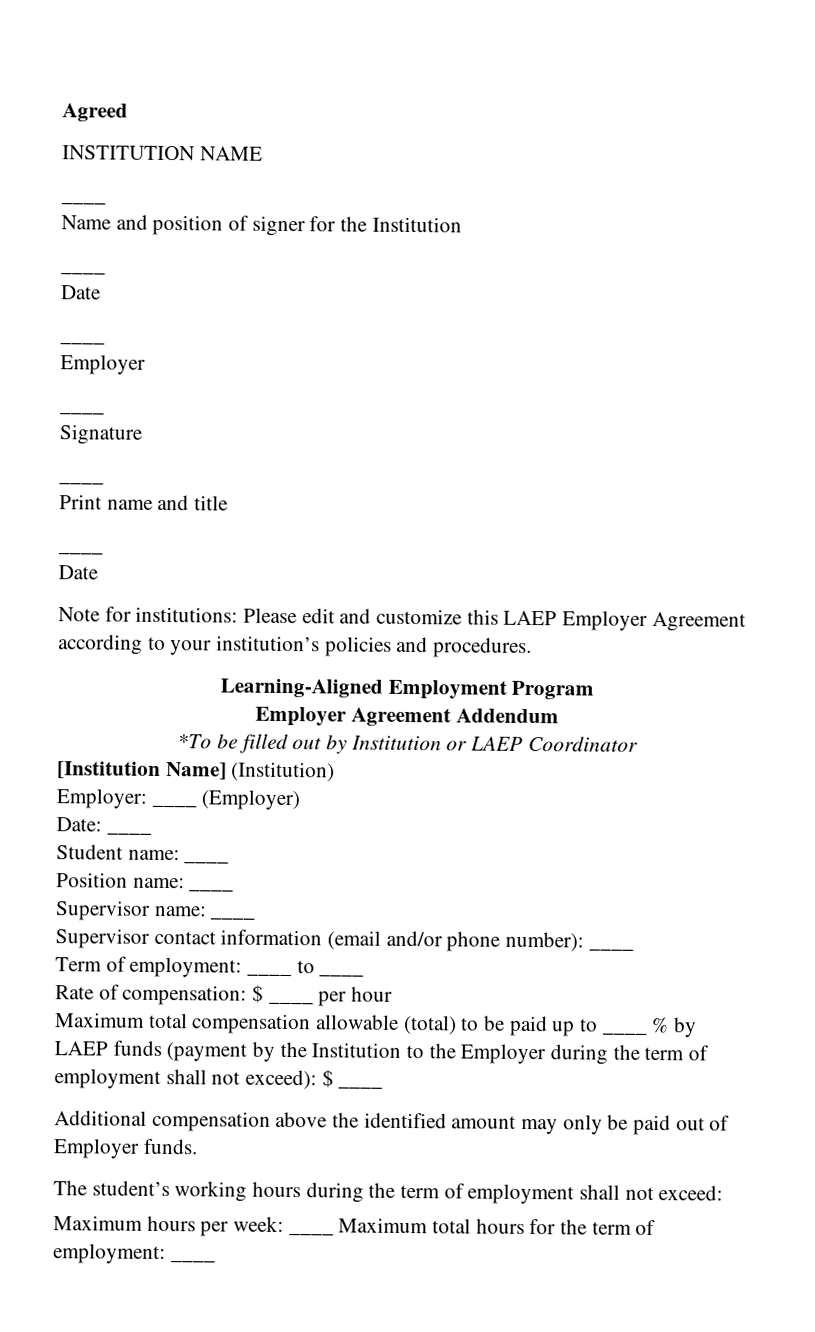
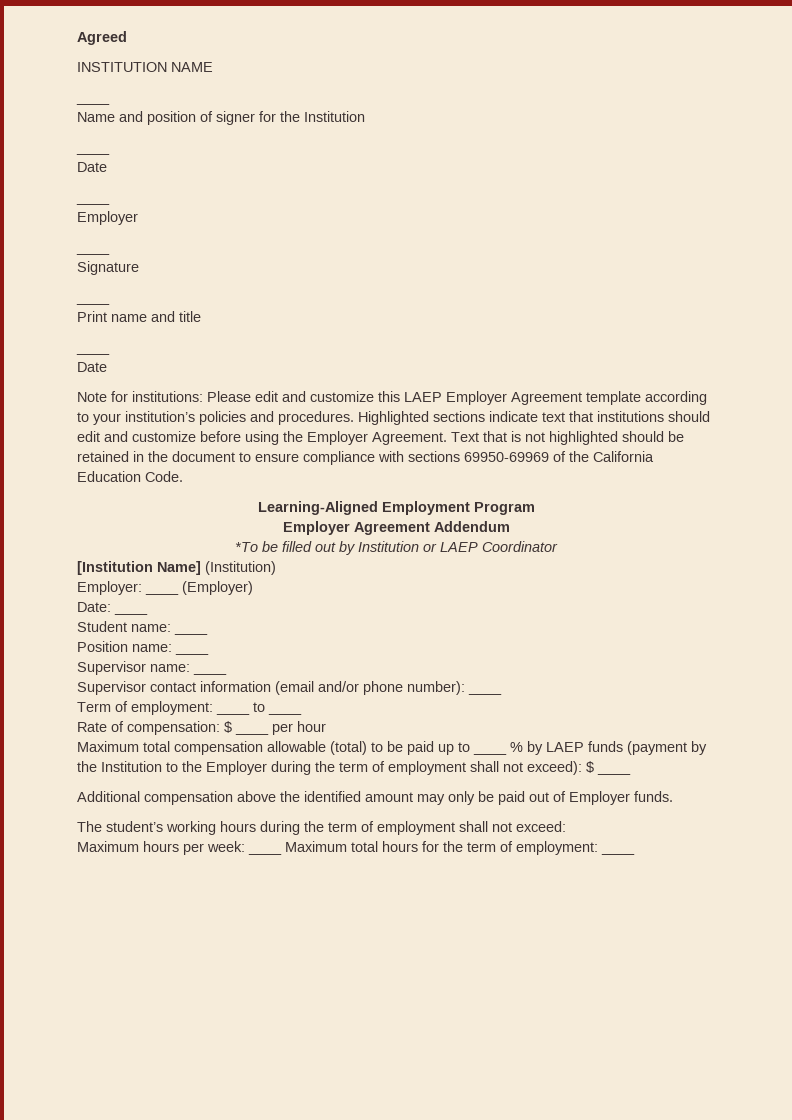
- Note for institutions: Please edit and customize this LAEP Employer Agreement according to your institution’s policies and procedures.
+ Note for institutions: Please edit and customize this LAEP Employer Agreement template according to your institution’s policies and procedures. Highlighted sections indicate text that institutions should edit and customize before using the Employer Agreement. Text that is not highlighted should be retained in the document to ensure compliance with sections 69950-69969 of the California Education Code.

